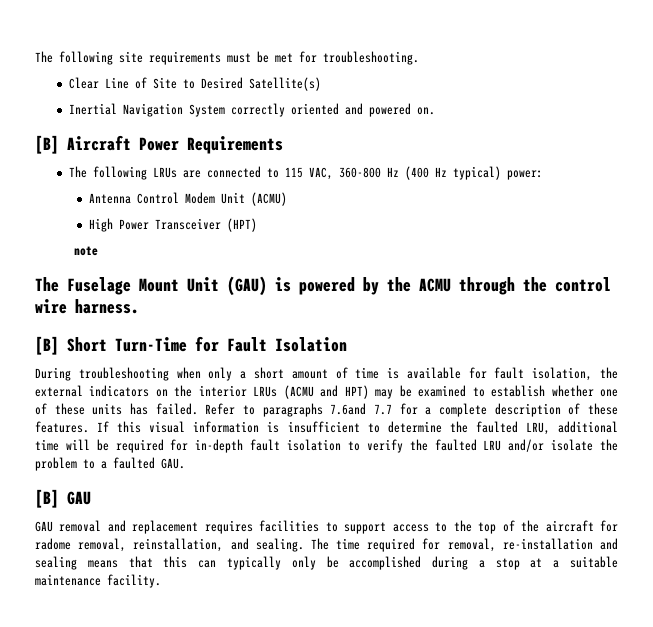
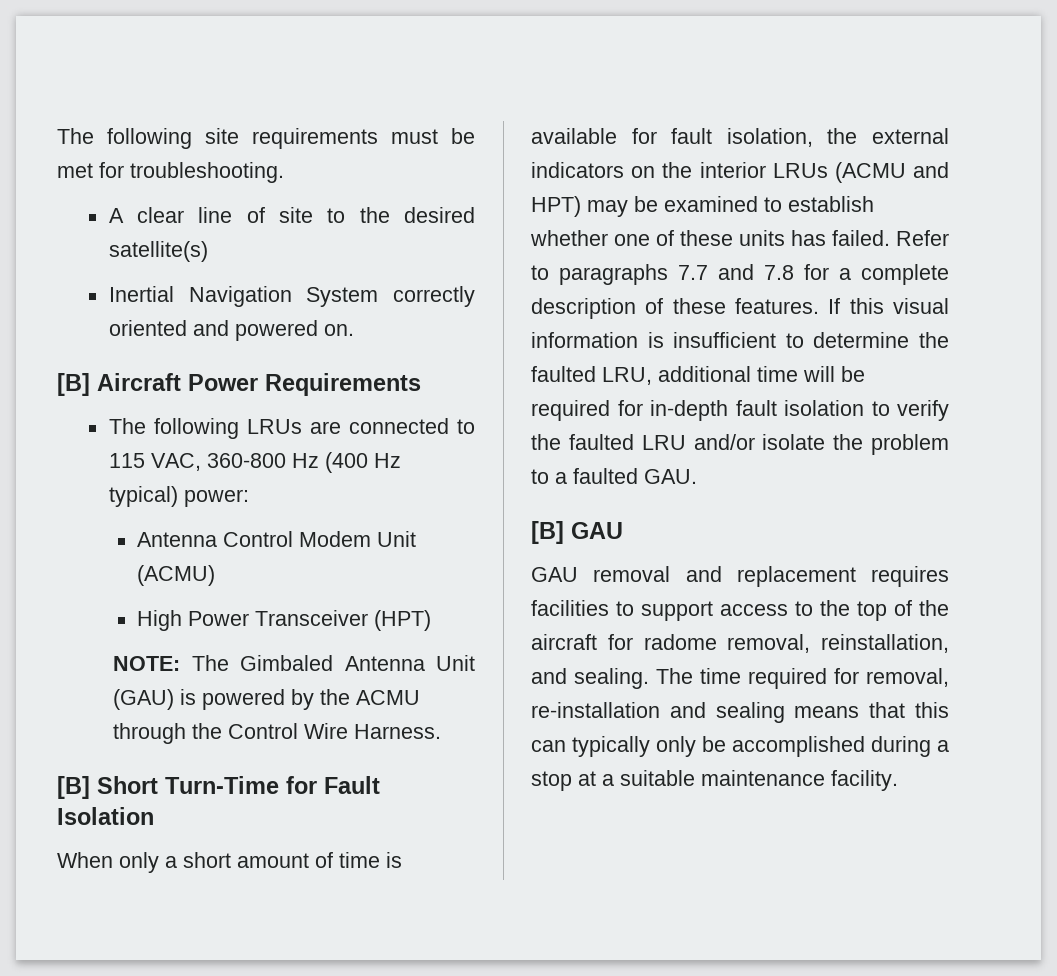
- Clear Line of Site to Desired Satellite(s)
+ A clear line of site to the desired satellite(s)
- note
- The Fuselage Mount Unit (GAU) is powered by the ACMU through the control wire harness.
+ NOTE: The Gimbaled Antenna Unit (GAU) is powered by the ACMU through the Control Wire Harness.
- During troubleshooting when only a short amount of time is available for fault isolation, the external indicators on the interior LRUs (ACMU and HPT) may be examined to establish whether one of these units has failed.
+ When only a short amount of time is available for fault isolation, the external indicators on the interior LRUs (ACMU and HPT) may be examined to establish whether one of these units has failed.
- Refer to paragraphs 7.6and 7.7 for a complete description of these features.
+ Refer to paragraphs 7.7 and 7.8 for a complete description of these features.

